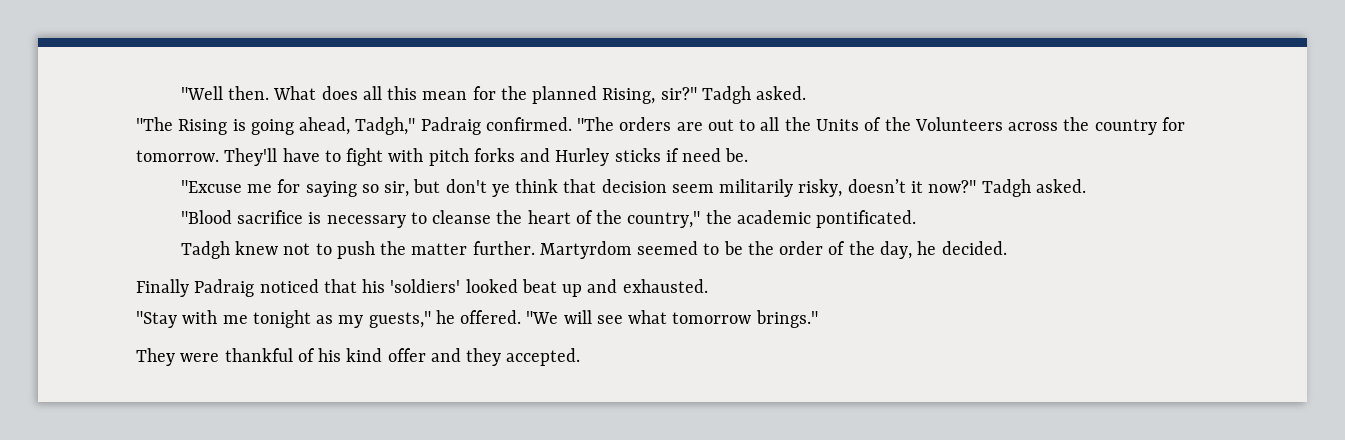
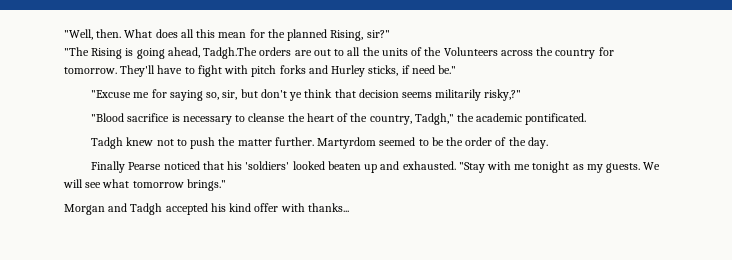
- "Well then.
+ "Well, then.
- What does all this mean for the planned Rising, sir?" Tadgh asked.
+ What does all this mean for the planned Rising, sir?"
- "The Rising is going ahead, Tadgh," Padraig confirmed. "The orders are out to all the Units of the Volunteers across the country for tomorrow.
+ "The Rising is going ahead, Tadgh.The orders are out to all the units of the Volunteers across the country for tomorrow.
- They'll have to fight with pitch forks and Hurley sticks if need be.
+ They'll have to fight with pitch forks and Hurley sticks, if need be."
- "Excuse me for saying so sir, but don't ye think that decision seem militarily risky, doesn’t it now?" Tadgh asked.
+ "Excuse me for saying so, sir, but don't ye think that decision seems militarily risky,?"
- "Blood sacrifice is necessary to cleanse the heart of the country," the academic pontificated.
+ "Blood sacrifice is necessary to cleanse the heart of the country, Tadgh," the academic pontificated.
- Martyrdom seemed to be the order of the day, he decided.
+ Martyrdom seemed to be the order of the day.
- Finally Padraig noticed that his 'soldiers' looked beat up and exhausted.
- "Stay with me tonight as my guests," he offered. "We will see what tomorrow brings."
+ Finally Pearse noticed that his 'soldiers' looked beaten up and exhausted. "Stay with me tonight as my guests. We will see what tomorrow brings."
- They were thankful of his kind offer and they accepted.
+ Morgan and Tadgh accepted his kind offer with thanks...

